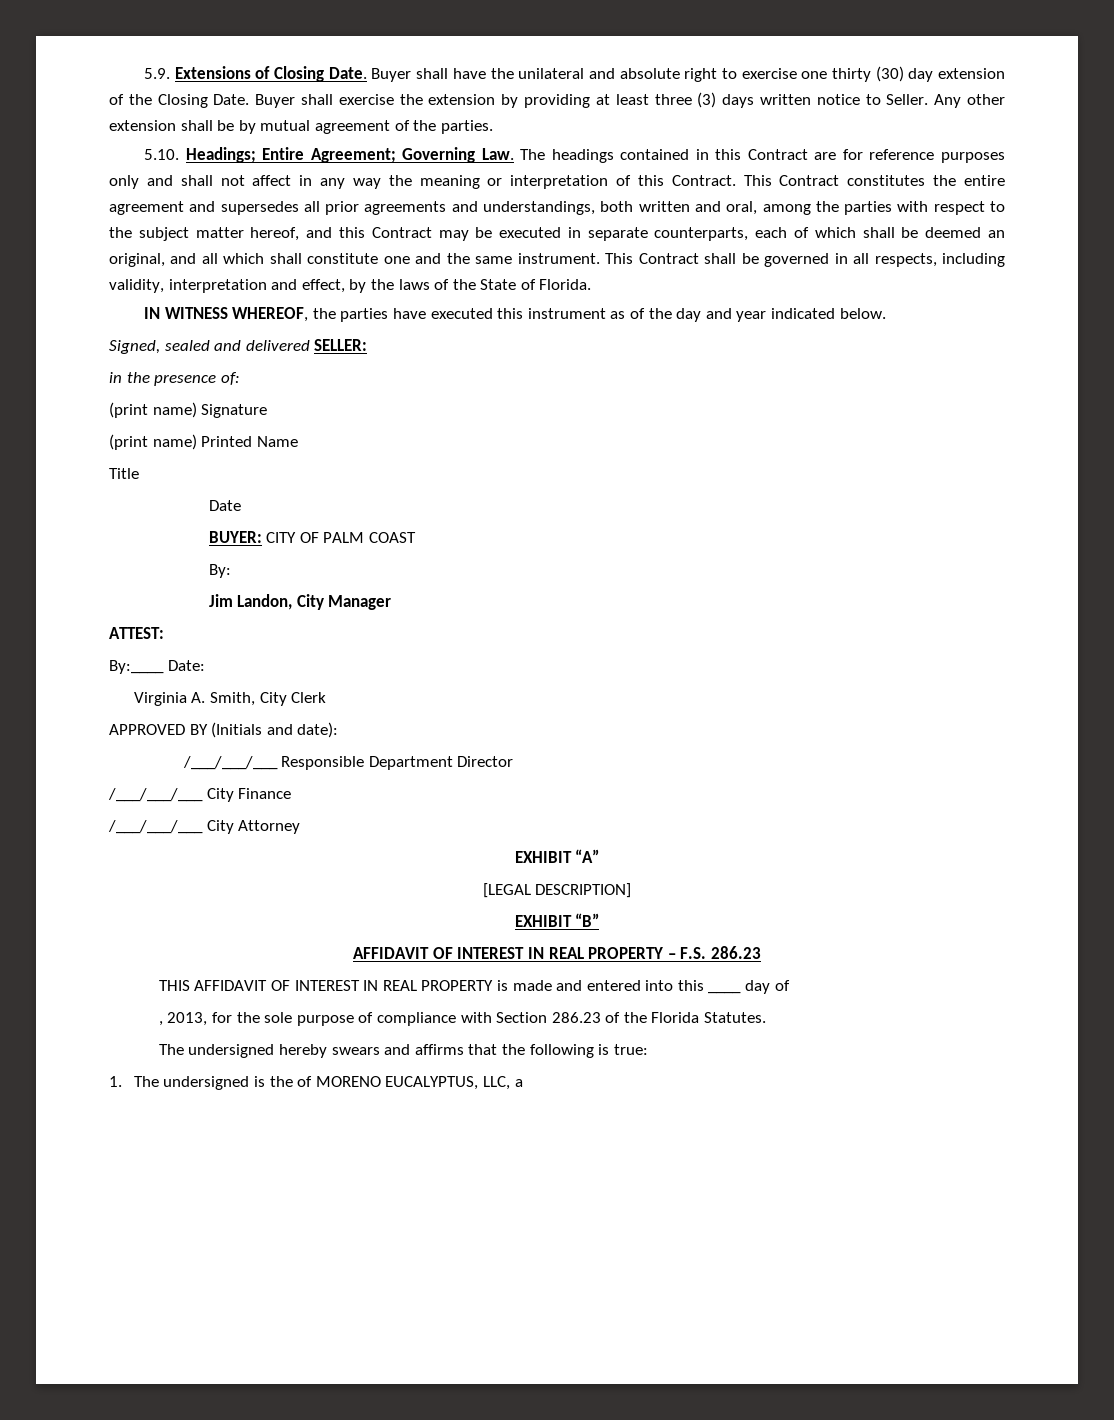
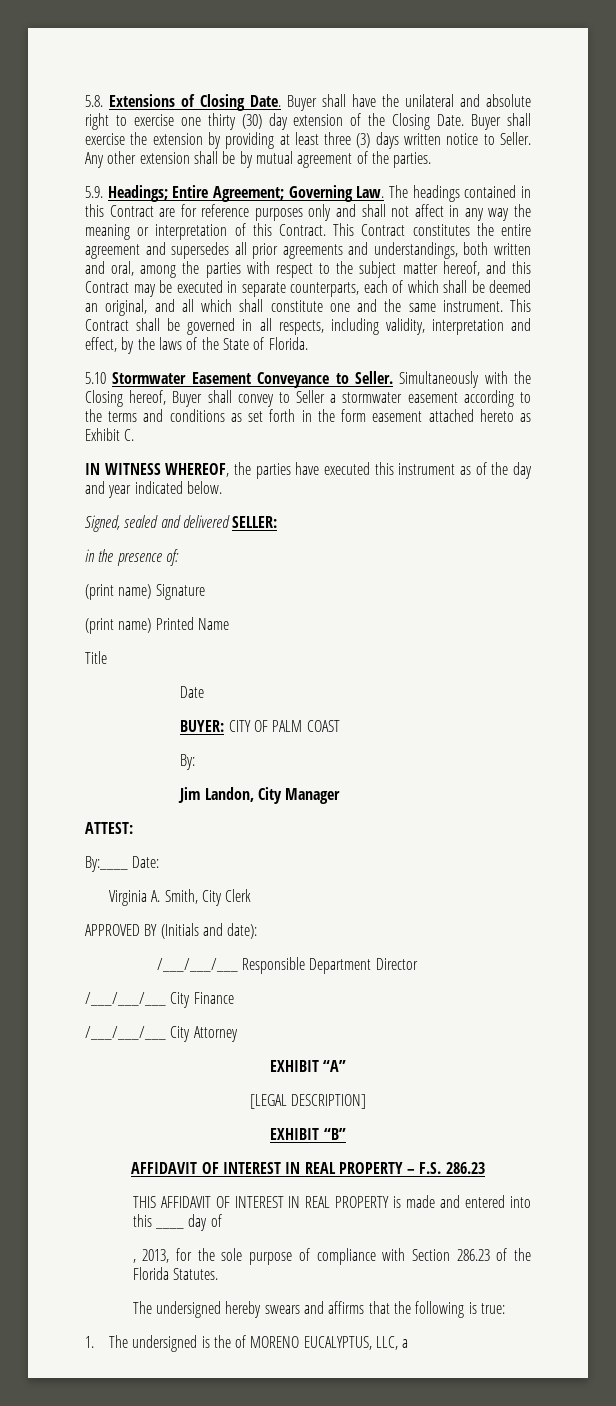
- 5.9. Extensions of Closing Date.
+ 5.8. Extensions of Closing Date.
- 5.10. Headings; Entire Agreement; Governing Law. The headings contained in this Contract are for reference purposes only and shall not affect in any way the meaning or interpretation of this Contract.
+ 5.9. Headings; Entire Agreement; Governing Law. The headings contained in this Contract are for reference purposes only and shall not affect in any way the meaning or interpretation of this Contract.
+ 5.10 Stormwater Easement Conveyance to Seller. Simultaneously with the Closing hereof, Buyer shall convey to Seller a stormwater easement according to the terms and conditions as set forth in the form easement attached hereto as Exhibit C.

